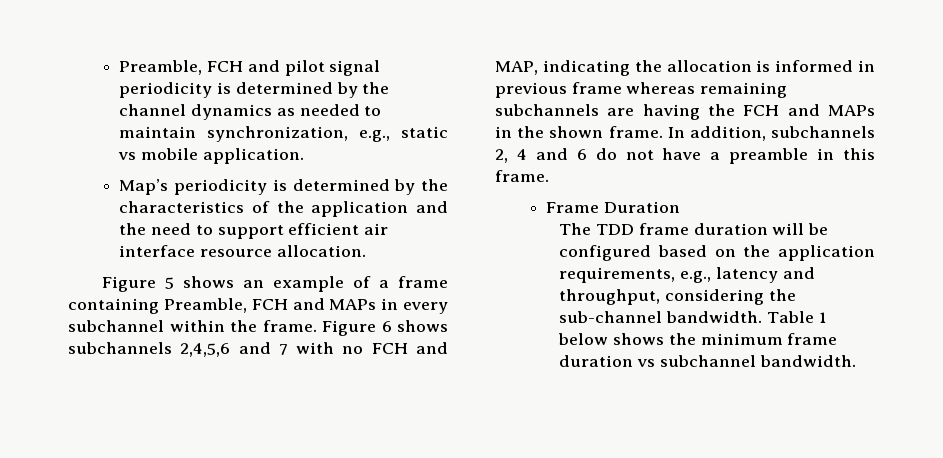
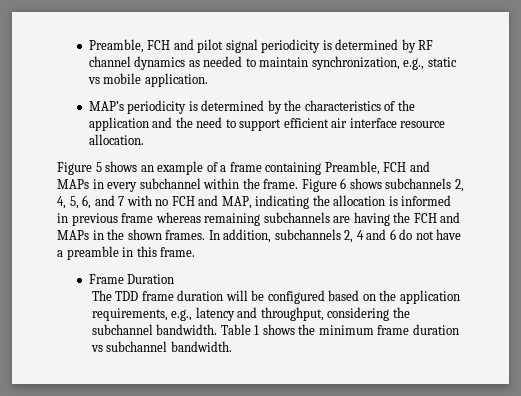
- Preamble, FCH and pilot signal periodicity is determined by the channel dynamics as needed to maintain synchronization, e.g., static vs mobile application.
+ Preamble, FCH and pilot signal periodicity is determined by RF channel dynamics as needed to maintain synchronization, e.g., static vs mobile application.
- Map’s periodicity is determined by the characteristics of the application and the need to support efficient air interface resource allocation.
+ MAP’s periodicity is determined by the characteristics of the application and the need to support efficient air interface resource allocation.
- Figure 6 shows subchannels 2,4,5,6 and 7 with no FCH and MAP, indicating the allocation is informed in previous frame whereas remaining subchannels are having the FCH and MAPs in the shown frame.
+ Figure 6 shows subchannels 2, 4, 5, 6, and 7 with no FCH and MAP, indicating the allocation is informed in previous frame whereas remaining subchannels are having the FCH and MAPs in the shown frames.
- The TDD frame duration will be configured based on the application requirements, e.g., latency and throughput, considering the sub-channel bandwidth.
+ The TDD frame duration will be configured based on the application requirements, e.g., latency and throughput, considering the subchannel bandwidth.
- Table 1 below shows the minimum frame duration vs subchannel bandwidth.
+ Table 1 shows the minimum frame duration vs subchannel bandwidth.

